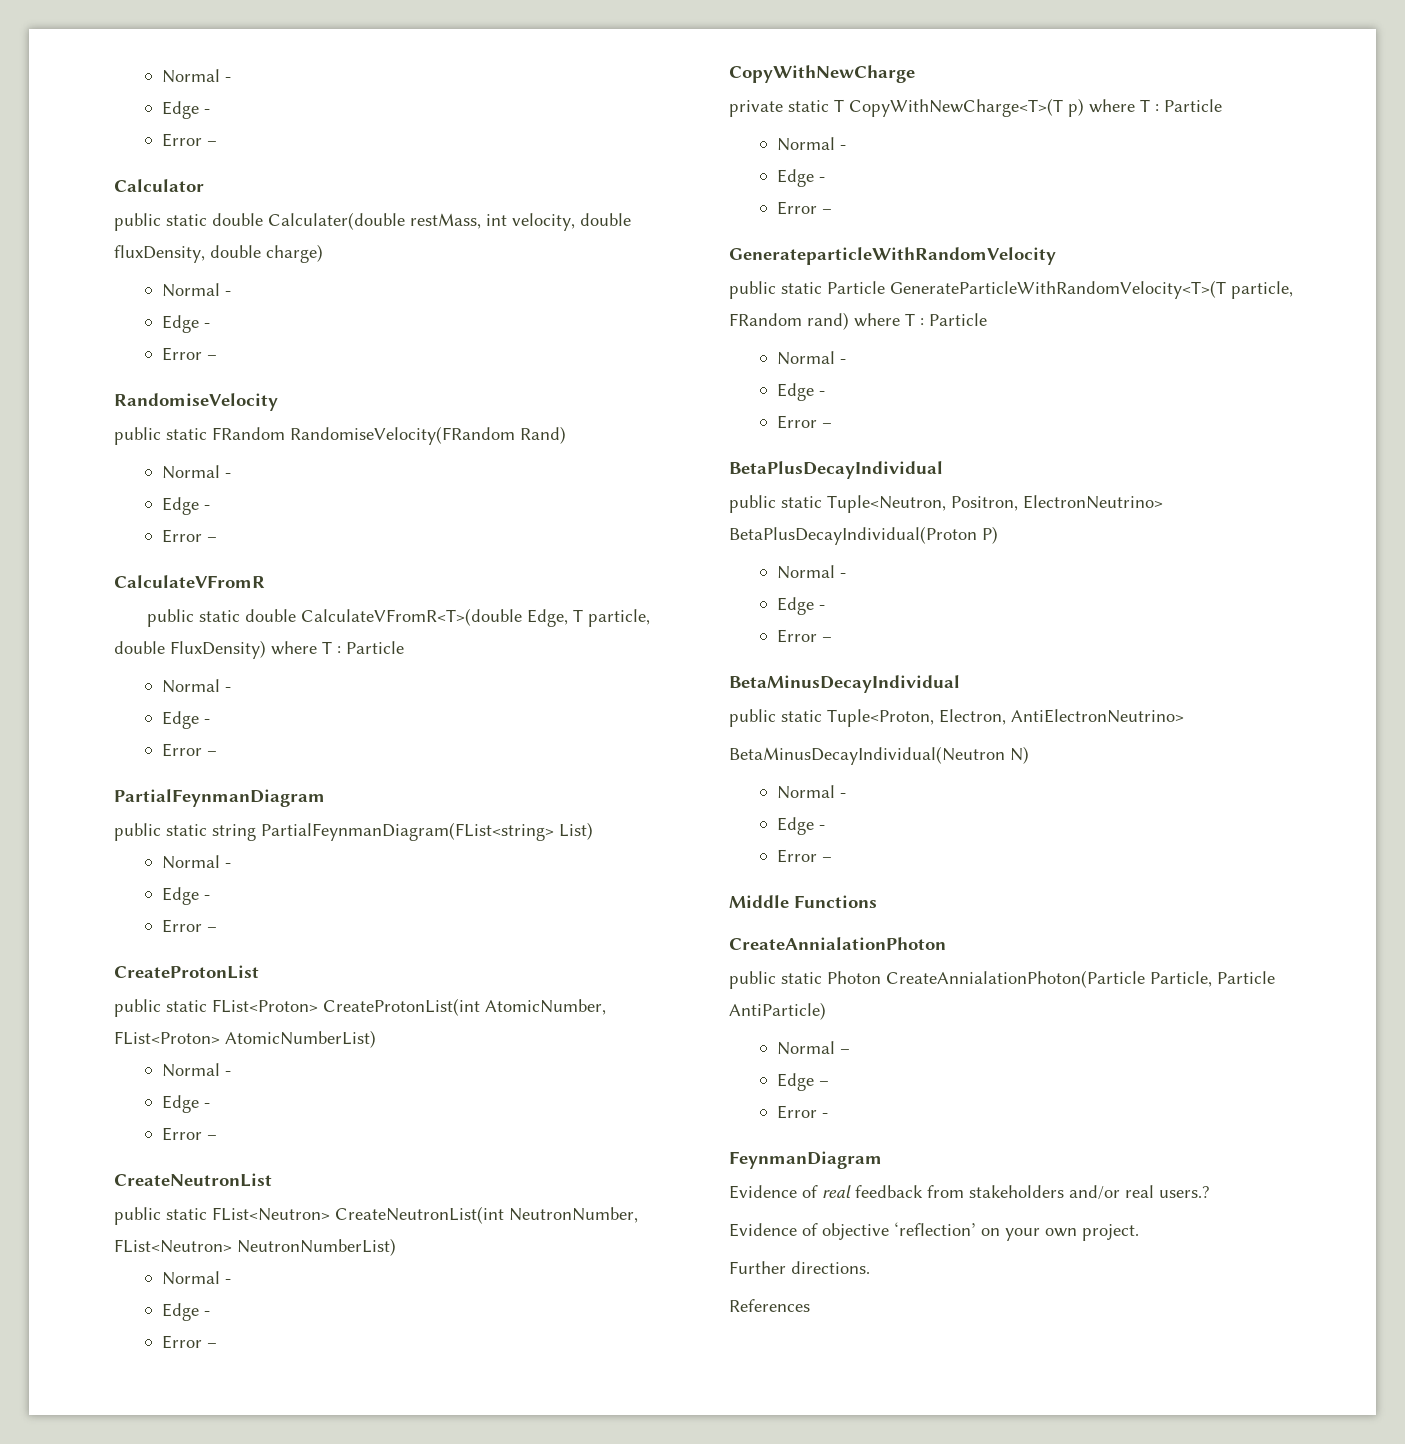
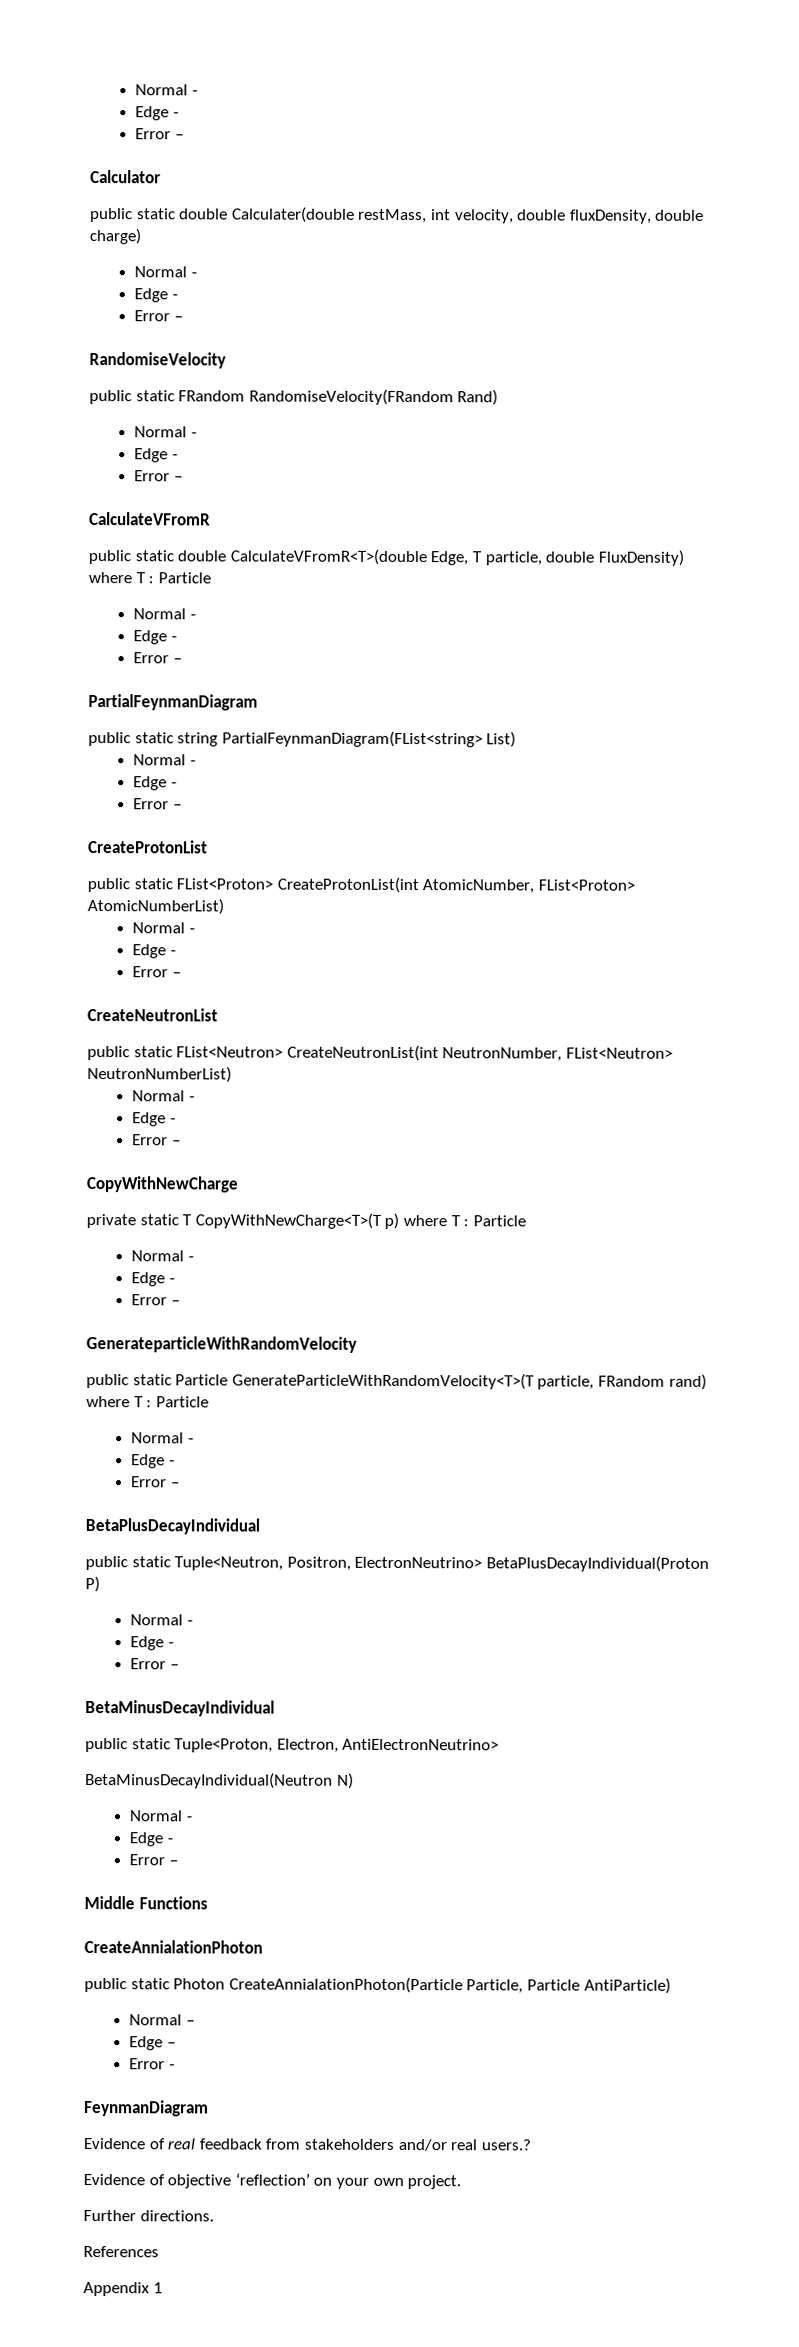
+ Appendix 1

